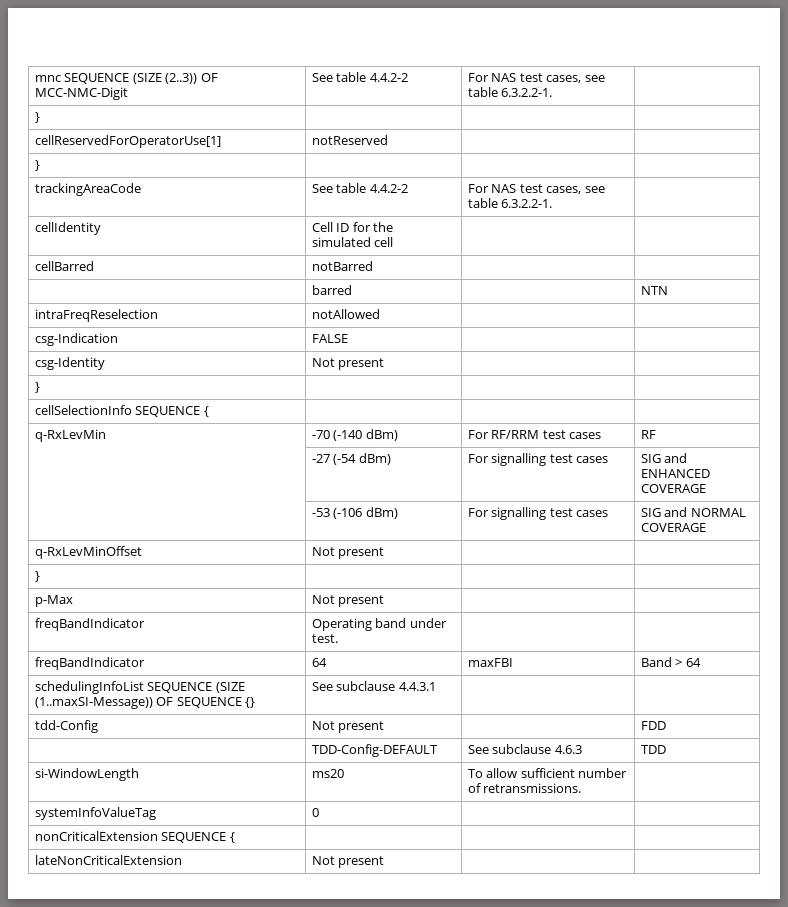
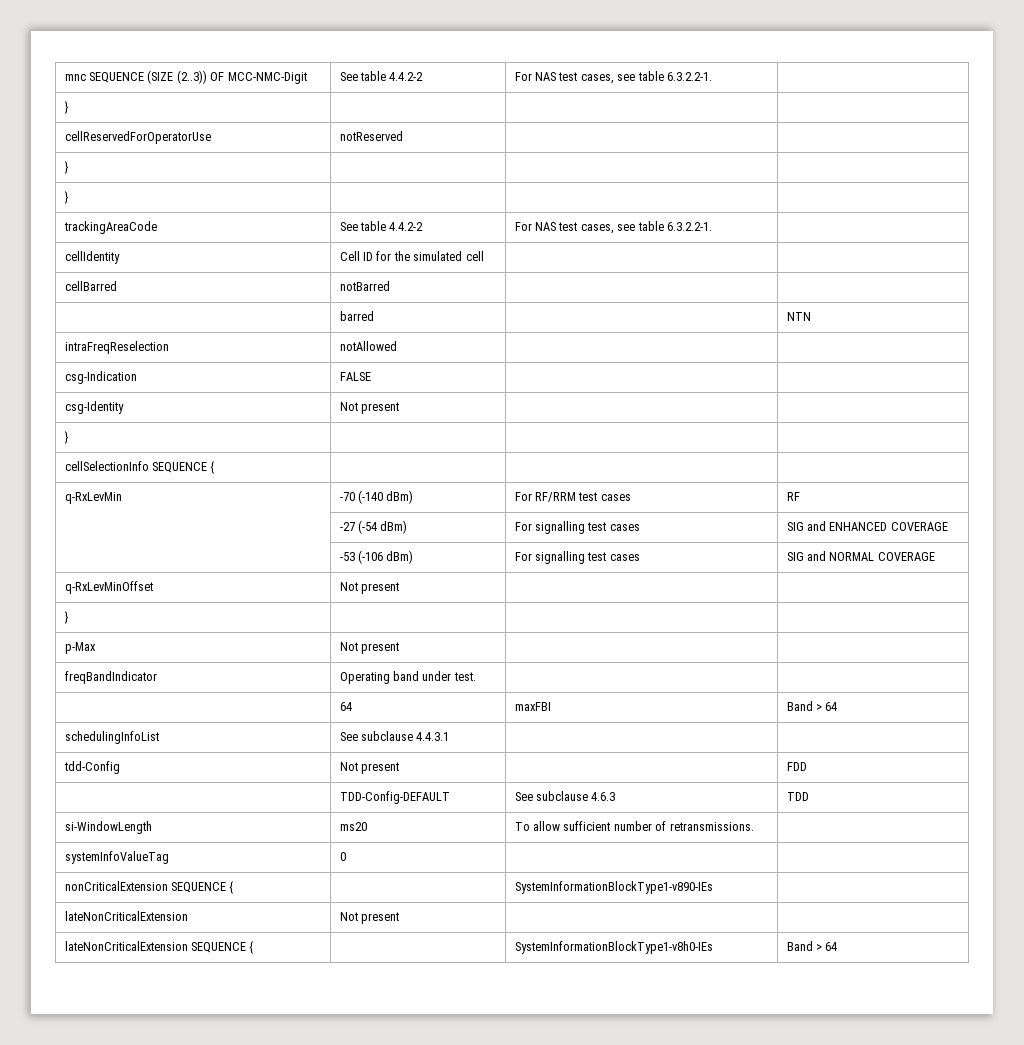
- cellReservedForOperatorUse[1] | notReserved | |
+ cellReservedForOperatorUse | notReserved | |
+ } | | |
- freqBandIndicator | 64 | maxFBI | Band > 64
+ | 64 | maxFBI | Band > 64
- schedulingInfoList SEQUENCE (SIZE (1..maxSI-Message)) OF SEQUENCE {} | See subclause 4.4.3.1 | |
+ schedulingInfoList | See subclause 4.4.3.1 | |
- nonCriticalExtension SEQUENCE { | | |
+ nonCriticalExtension SEQUENCE { | | SystemInformationBlockType1-v890-IEs |
+ lateNonCriticalExtension SEQUENCE { | | SystemInformationBlockType1-v8h0-IEs | Band > 64

